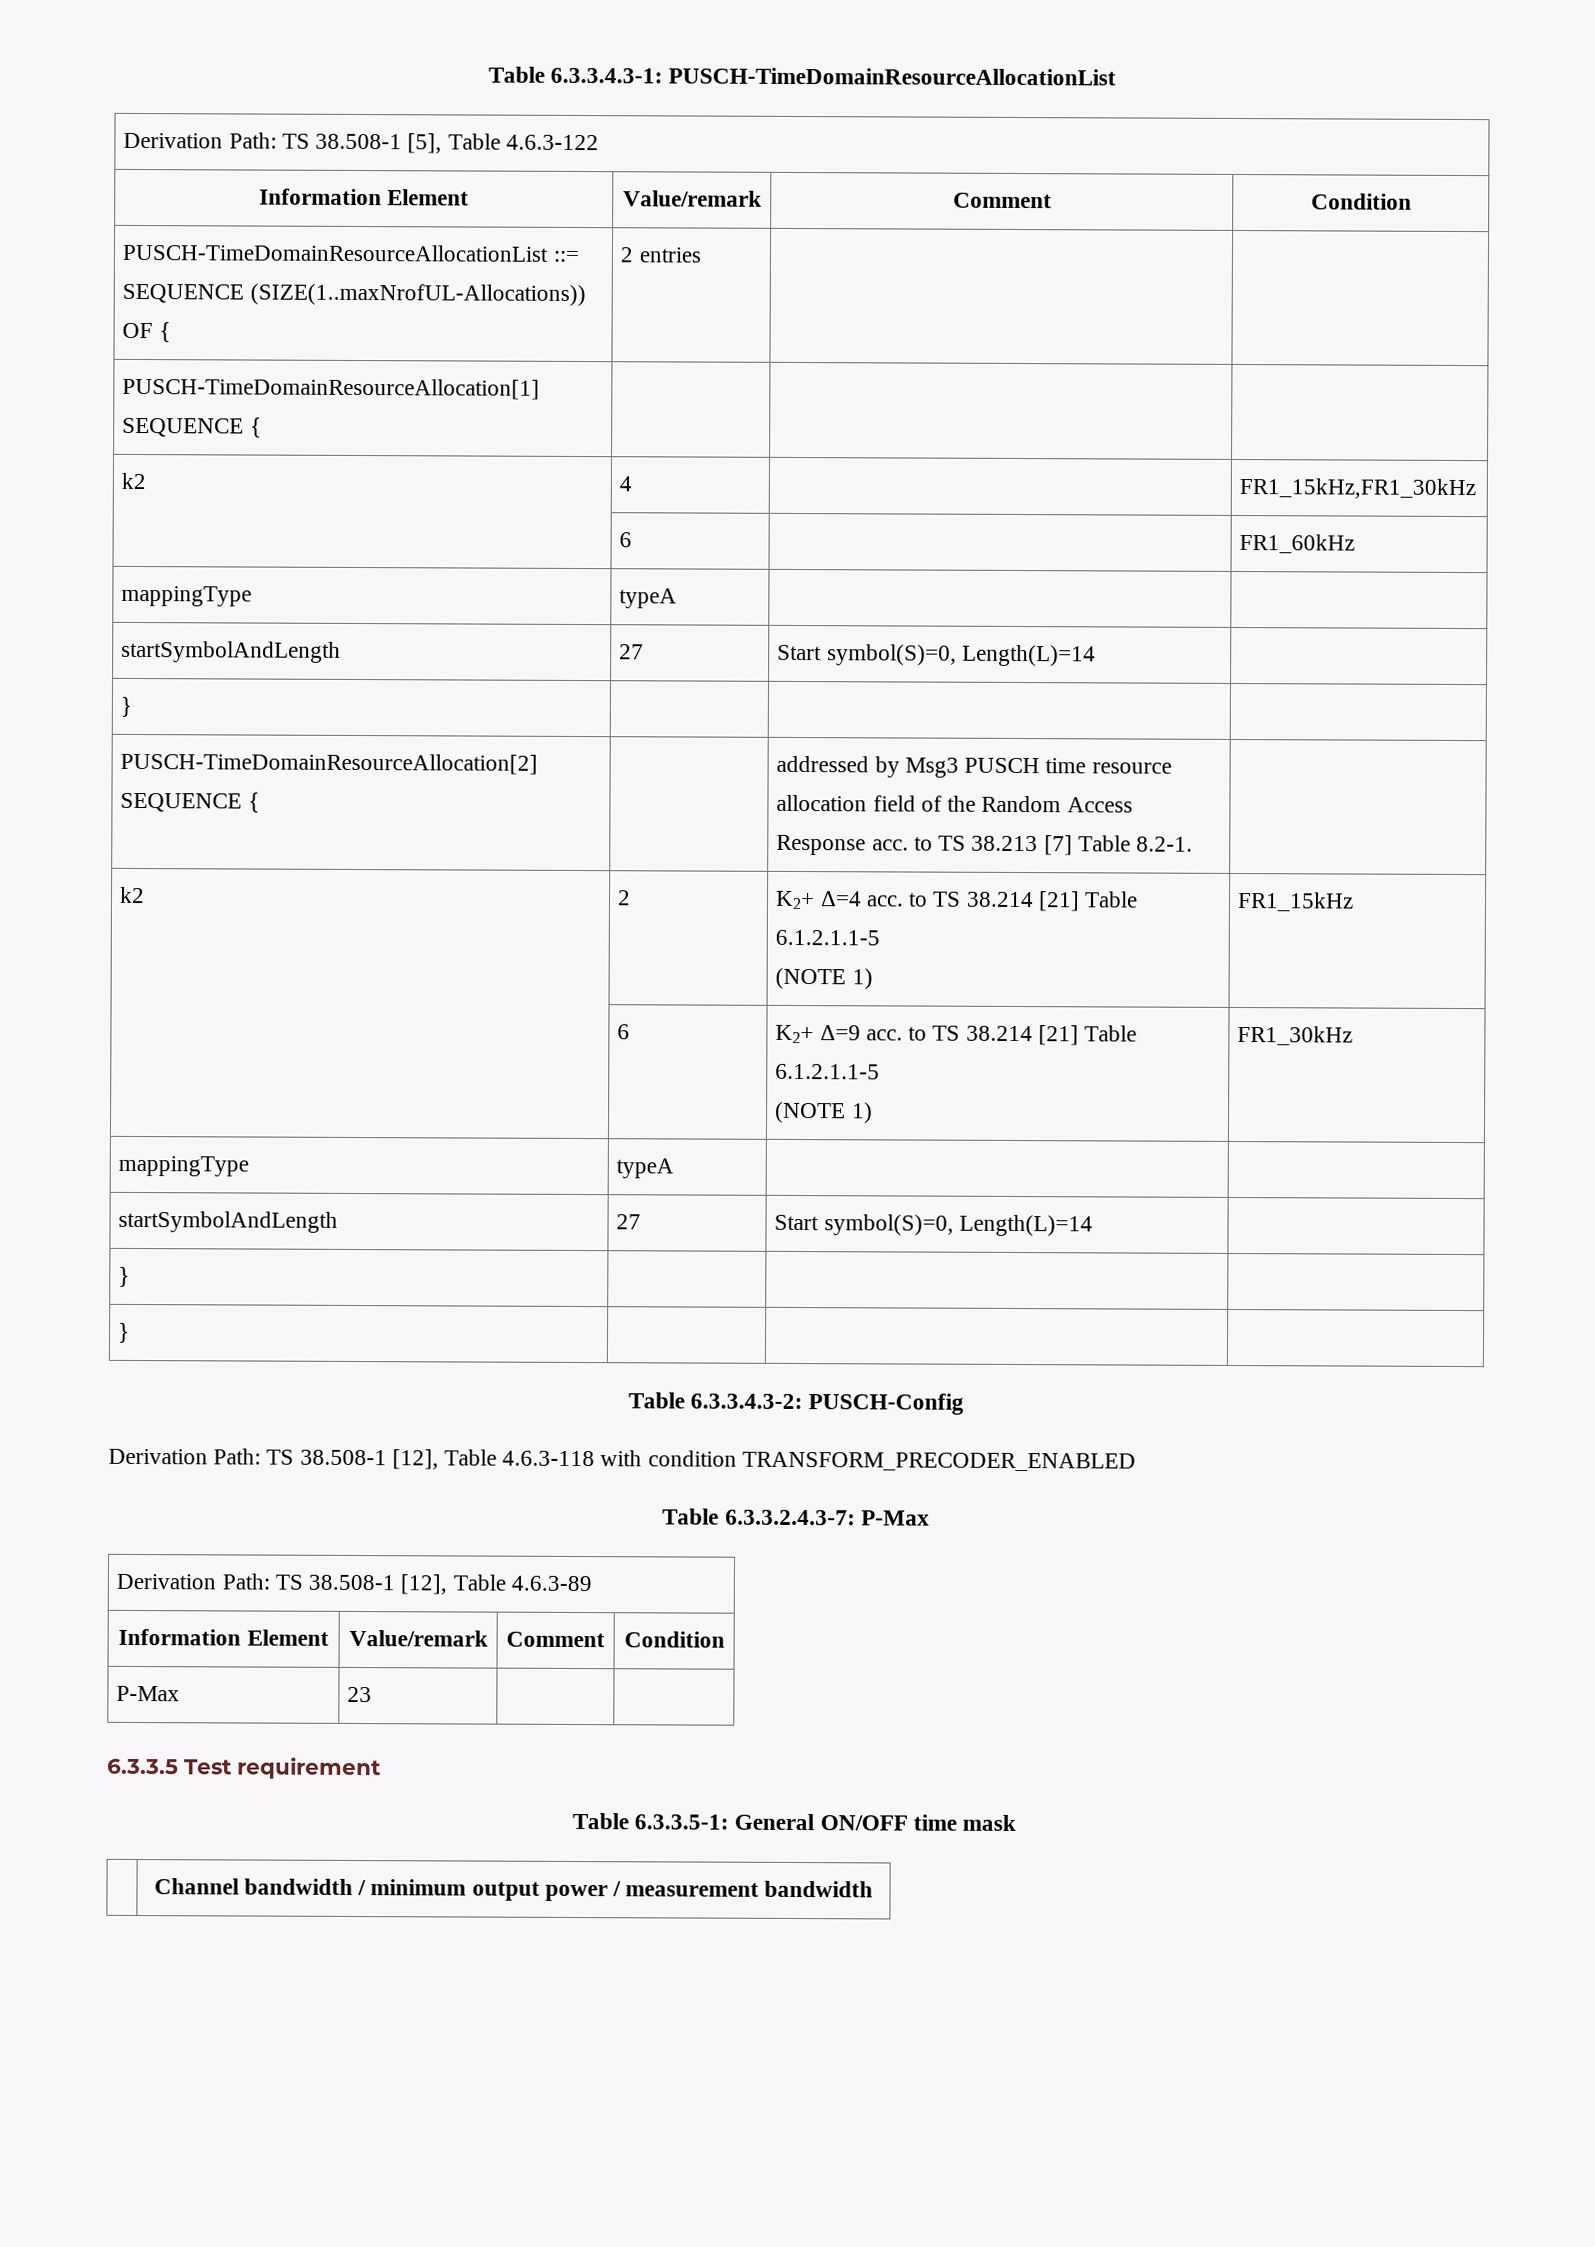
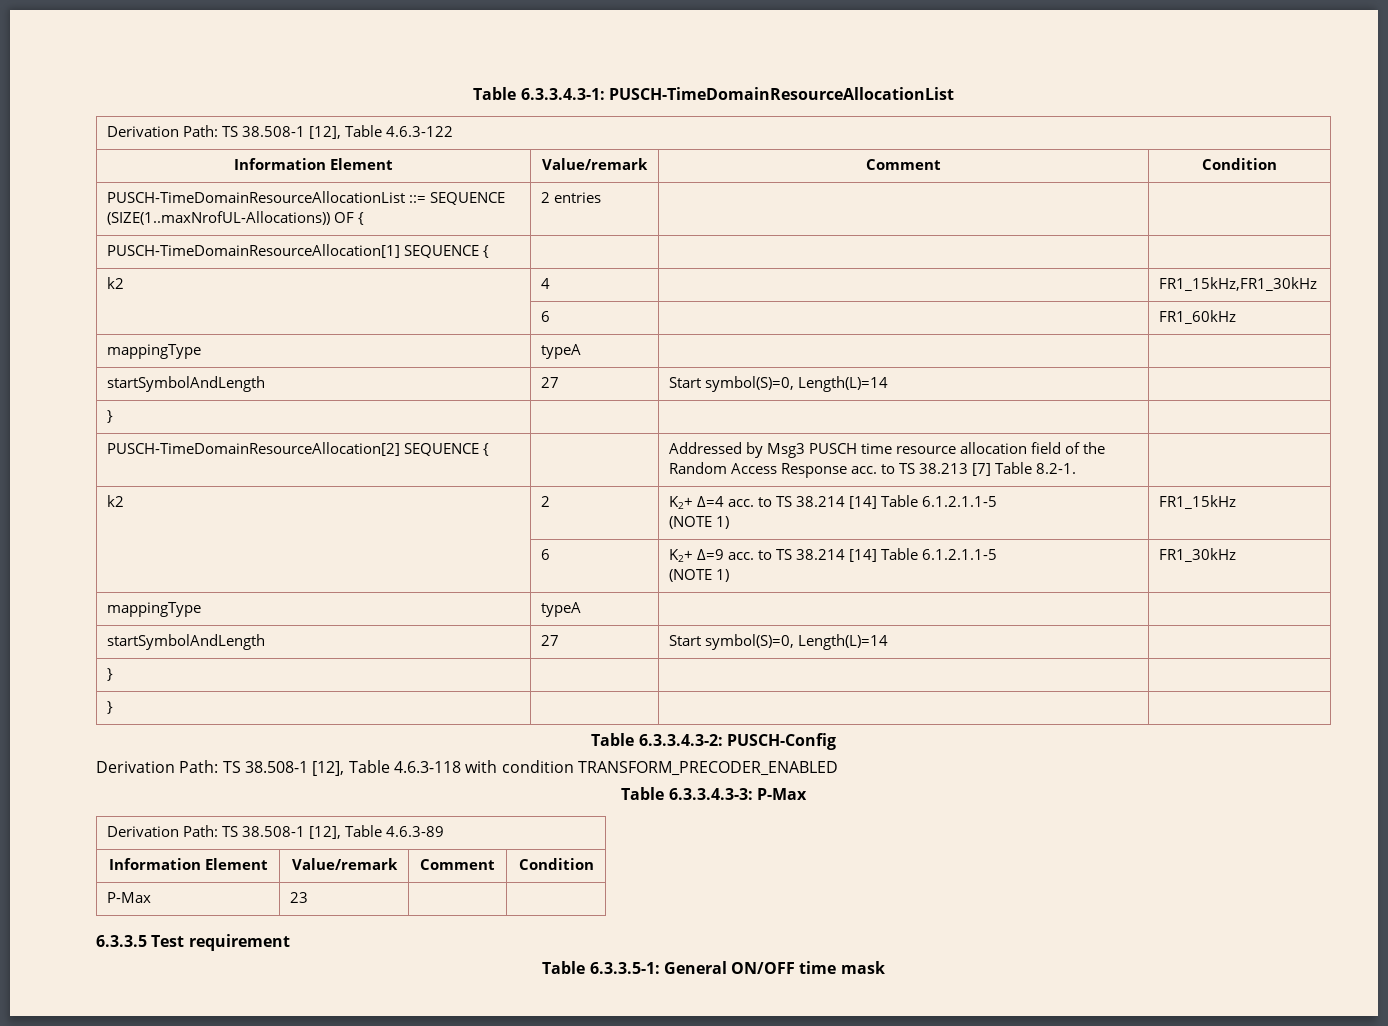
- Derivation Path: TS 38.508-1 [5], Table 4.6.3-122
+ Derivation Path: TS 38.508-1 [12], Table 4.6.3-122
- PUSCH-TimeDomainResourceAllocation[2] SEQUENCE { | | addressed by Msg3 PUSCH time resource allocation field of the Random Access Response acc. to TS 38.213 [7] Table 8.2-1. |
+ PUSCH-TimeDomainResourceAllocation[2] SEQUENCE { | | Addressed by Msg3 PUSCH time resource allocation field of the Random Access Response acc. to TS 38.213 [7] Table 8.2-1. |
- k2 | 2 | K2+ Δ=4 acc. to TS 38.214 [21] Table 6.1.2.1.1-5
+ k2 | 2 | K2+ Δ=4 acc. to TS 38.214 [14] Table 6.1.2.1.1-5
- | 6 | K2+ Δ=9 acc. to TS 38.214 [21] Table 6.1.2.1.1-5
+ | 6 | K2+ Δ=9 acc. to TS 38.214 [14] Table 6.1.2.1.1-5
- Table 6.3.3.2.4.3-7: P-Max
+ Table 6.3.3.4.3-3: P-Max
- | Channel bandwidth / minimum output power / measurement bandwidth

